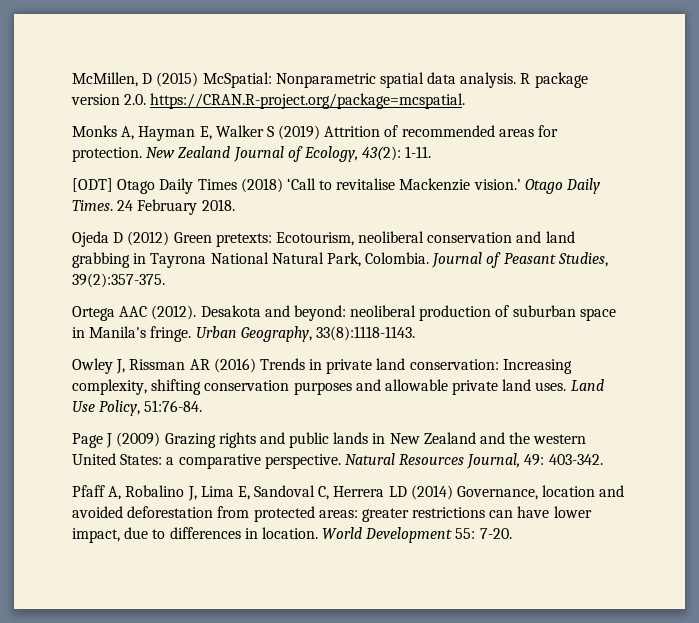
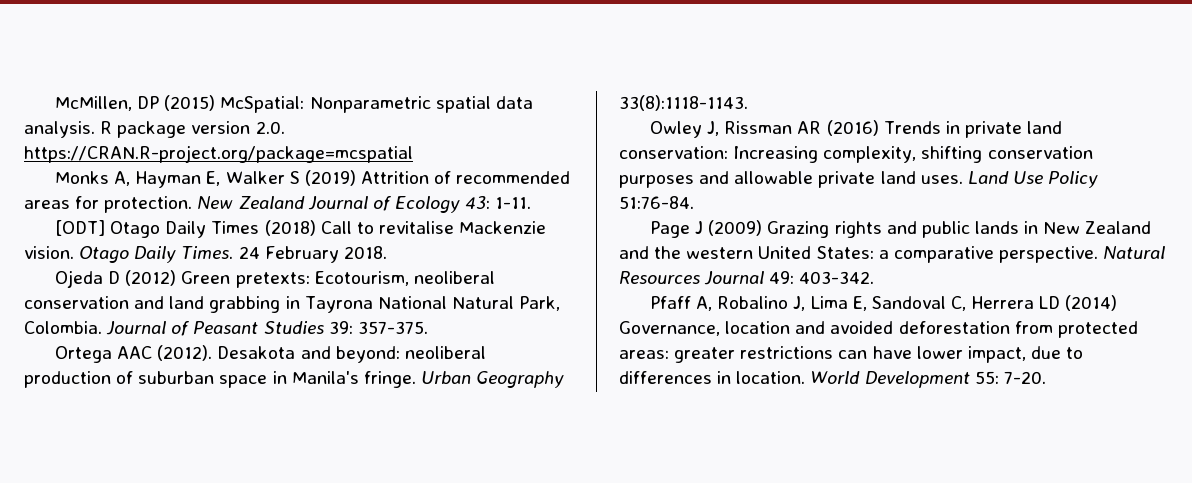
- McMillen, D (2015) McSpatial: Nonparametric spatial data analysis.
+ McMillen, DP (2015) McSpatial: Nonparametric spatial data analysis.
- R package version 2.0. https://CRAN.R-project.org/package=mcspatial.
+ R package version 2.0. https://CRAN.R-project.org/package=mcspatial
- New Zealand Journal of Ecology, 43(2): 1-11.
+ New Zealand Journal of Ecology 43: 1-11.
- [ODT] Otago Daily Times (2018) ‘Call to revitalise Mackenzie vision.’
+ [ODT] Otago Daily Times (2018) Call to revitalise Mackenzie vision.
- Journal of Peasant Studies, 39(2):357-375.
+ Journal of Peasant Studies 39: 357-375.
- Urban Geography, 33(8):1118-1143.
+ Urban Geography 33(8):1118-1143.
- Land Use Policy, 51:76-84.
+ Land Use Policy 51:76-84.
- Natural Resources Journal, 49: 403-342.
+ Natural Resources Journal 49: 403-342.

